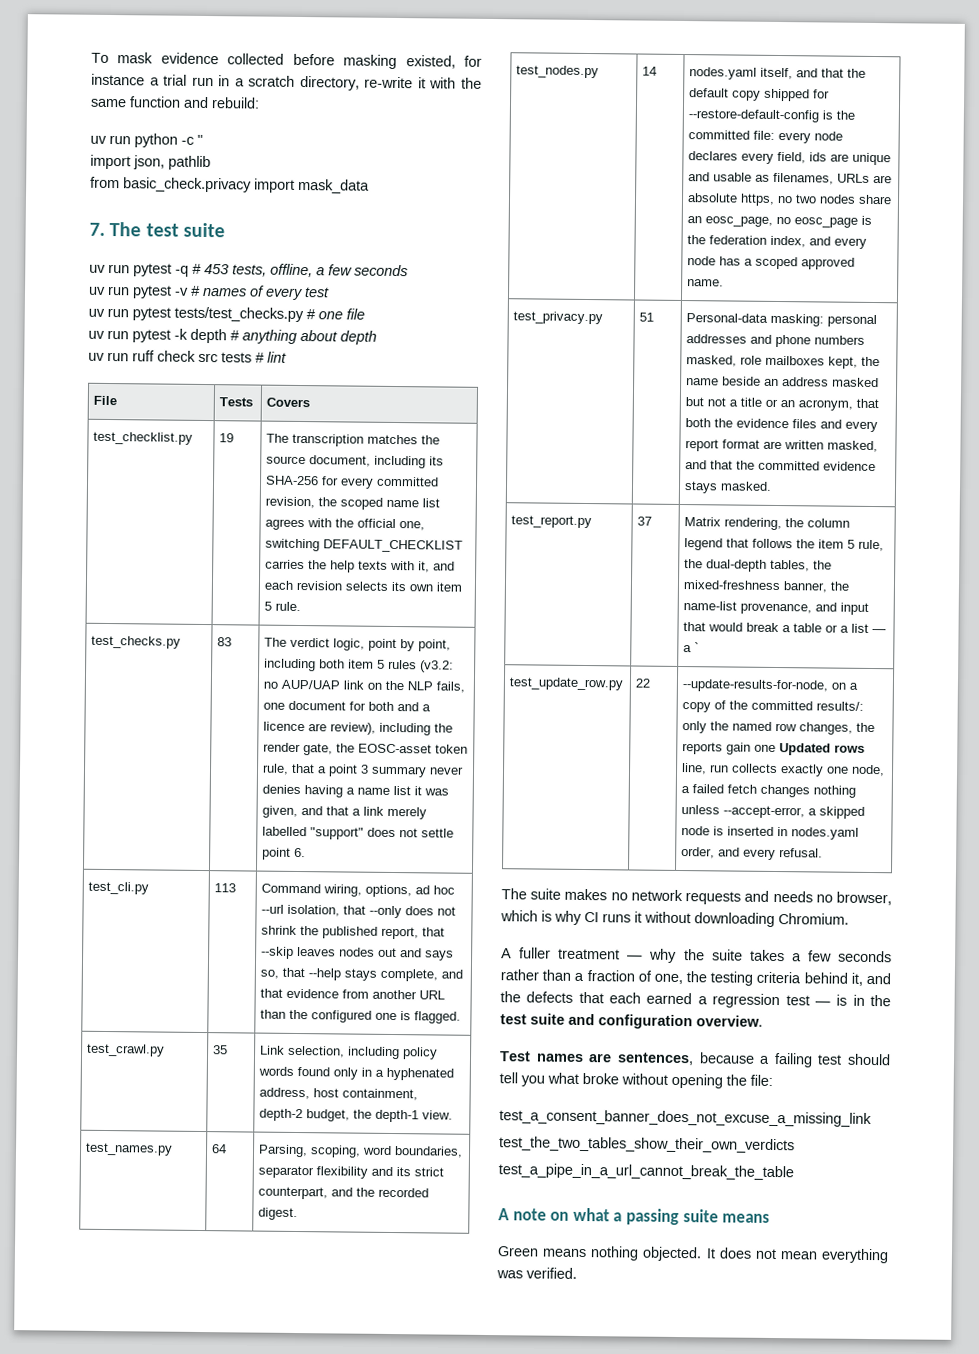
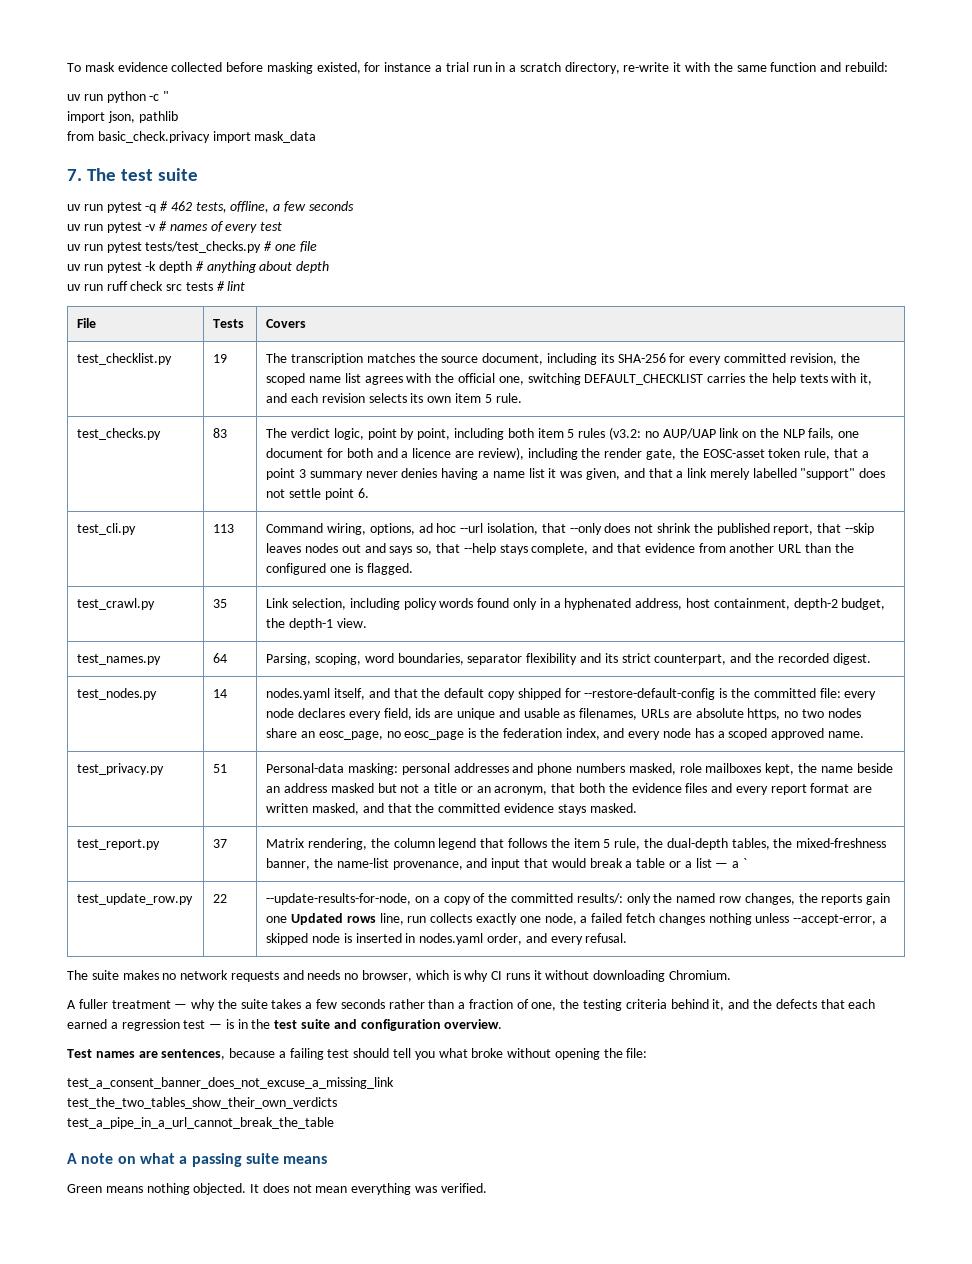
- uv run pytest -q # 453 tests, offline, a few seconds
+ uv run pytest -q # 462 tests, offline, a few seconds

